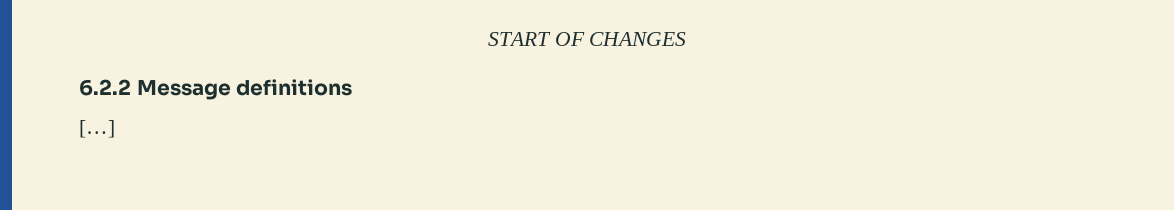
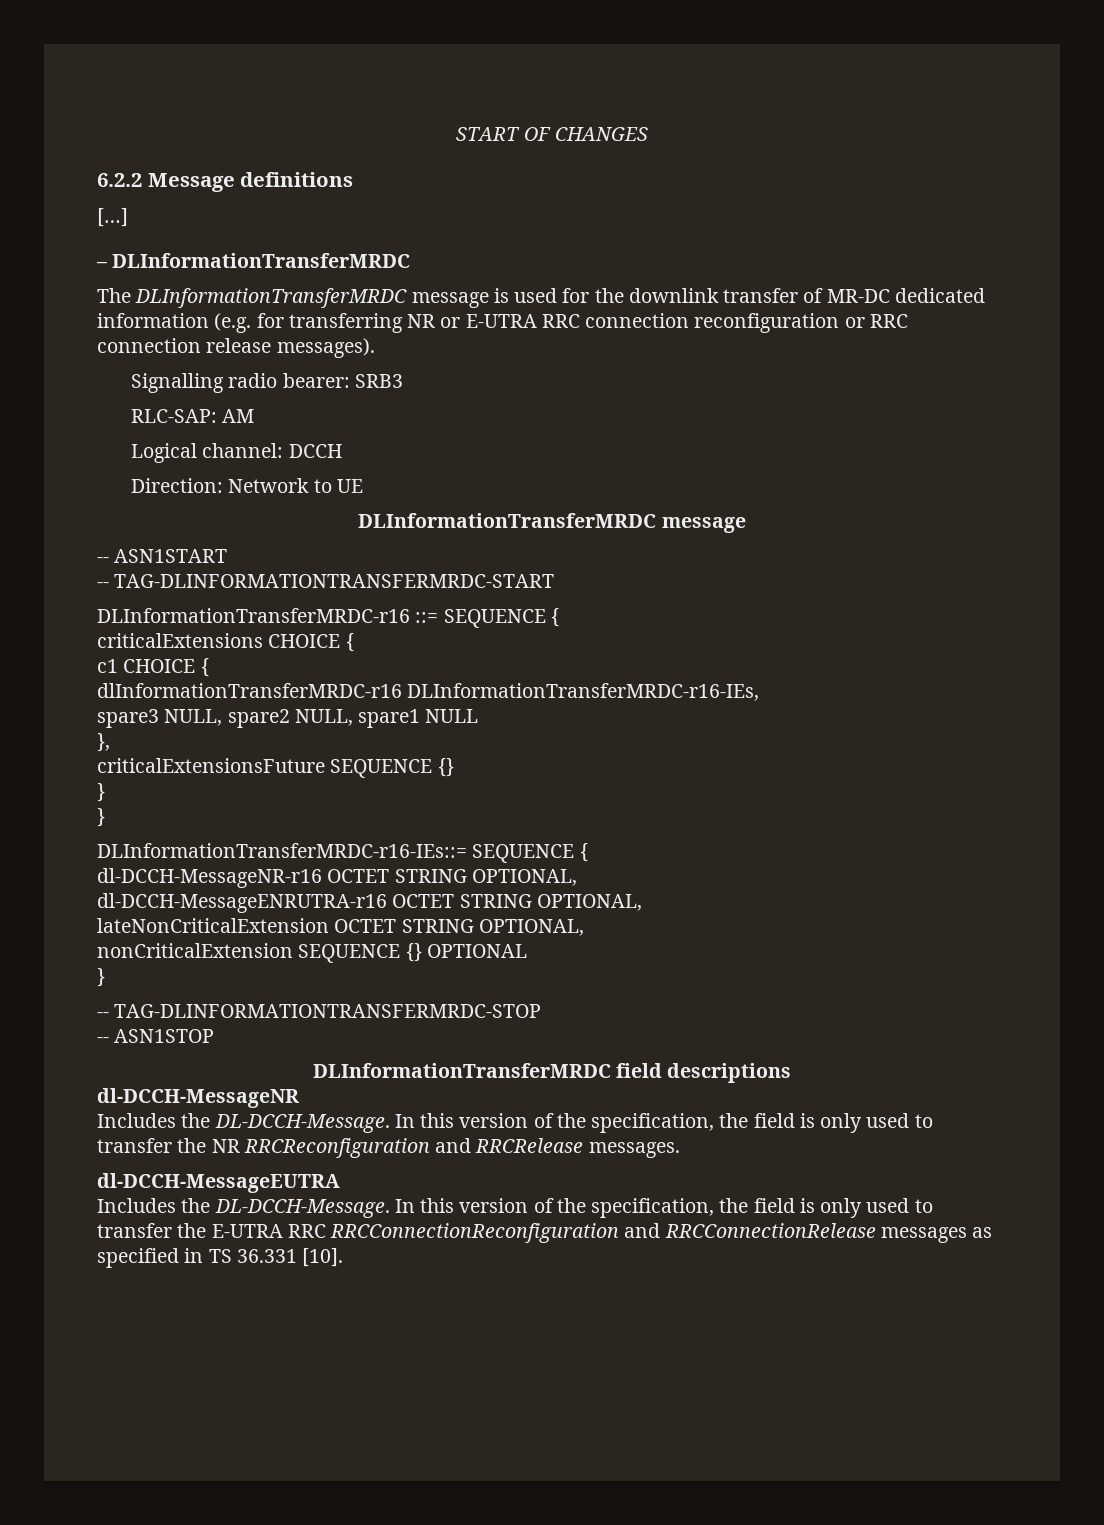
+ – DLInformationTransferMRDC
+ The DLInformationTransferMRDC message is used for the downlink transfer of MR-DC dedicated information (e.g. for transferring NR or E-UTRA RRC connection reconfiguration or RRC connection release messages).
+ Signalling radio bearer: SRB3
+ RLC-SAP: AM
+ Logical channel: DCCH
+ Direction: Network to UE
+ DLInformationTransferMRDC message
+ -- ASN1START
+ -- TAG-DLINFORMATIONTRANSFERMRDC-START
+ DLInformationTransferMRDC-r16 ::= SEQUENCE {
+ criticalExtensions CHOICE {
+ c1 CHOICE {
+ dlInformationTransferMRDC-r16 DLInformationTransferMRDC-r16-IEs,
+ spare3 NULL, spare2 NULL, spare1 NULL
+ },
+ criticalExtensionsFuture SEQUENCE {}
+ }
+ }
+ DLInformationTransferMRDC-r16-IEs::= SEQUENCE {
+ dl-DCCH-MessageNR-r16 OCTET STRING OPTIONAL,
+ dl-DCCH-MessageENRUTRA-r16 OCTET STRING OPTIONAL,
+ lateNonCriticalExtension OCTET STRING OPTIONAL,
+ nonCriticalExtension SEQUENCE {} OPTIONAL
+ }
+ -- TAG-DLINFORMATIONTRANSFERMRDC-STOP
+ -- ASN1STOP
+ DLInformationTransferMRDC field descriptions
+ dl-DCCH-MessageNR
+ Includes the DL-DCCH-Message. In this version of the specification, the field is only used to transfer the NR RRCReconfiguration and RRCRelease messages.
+ dl-DCCH-MessageEUTRA
+ Includes the DL-DCCH-Message. In this version of the specification, the field is only used to transfer the E-UTRA RRC RRCConnectionReconfiguration and RRCConnectionRelease messages as specified in TS 36.331 [10].

